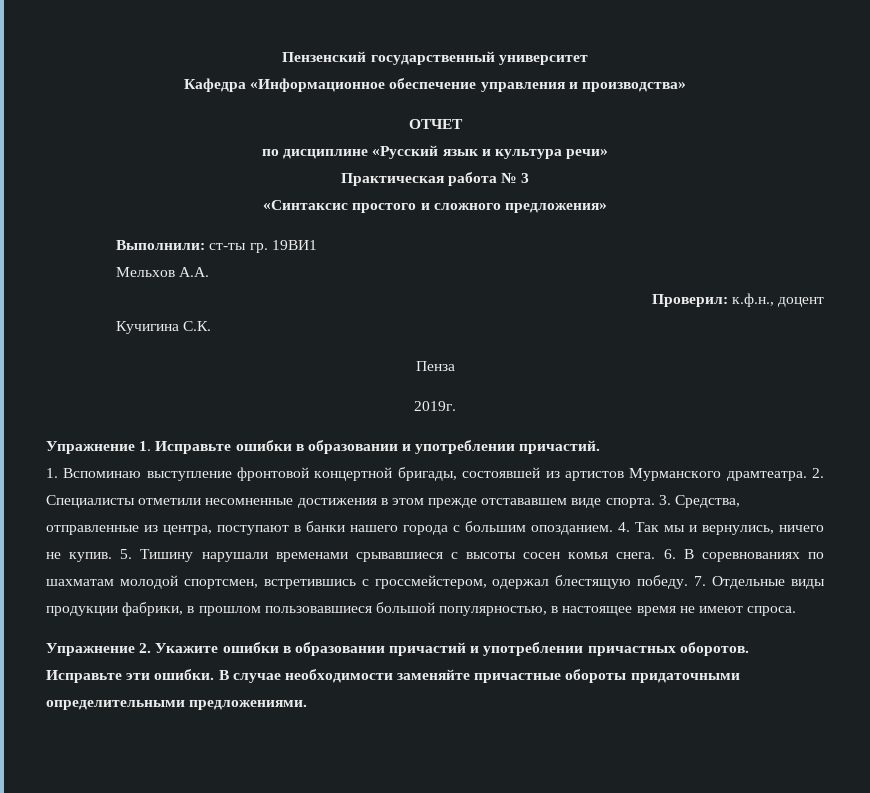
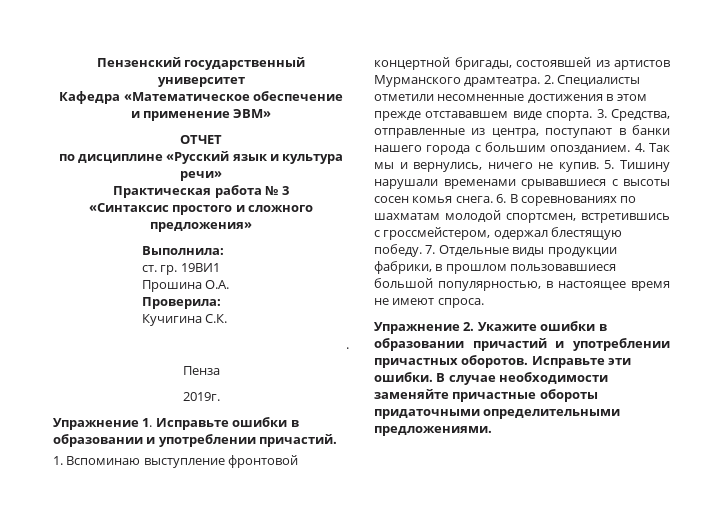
- Кафедра «Информационное обеспечение управления и производства»
+ Кафедра «Математическое обеспечение и применение ЭВМ»
- Выполнили: ст-ты гр.
+ Выполнила:
+ ст. гр.
- Мельхов А.А.
- Проверил: к.ф.н., доцент
+ Прошина О.А.
+ Проверила:
+ .

